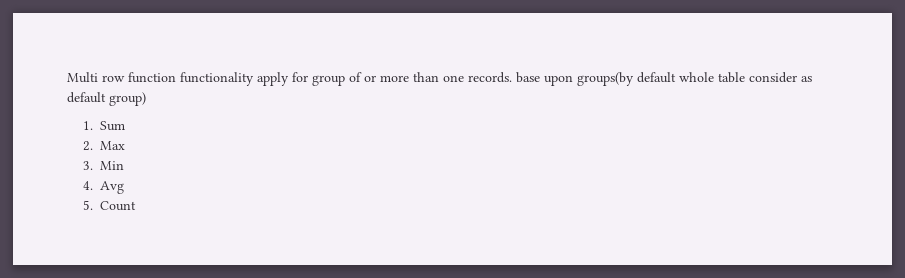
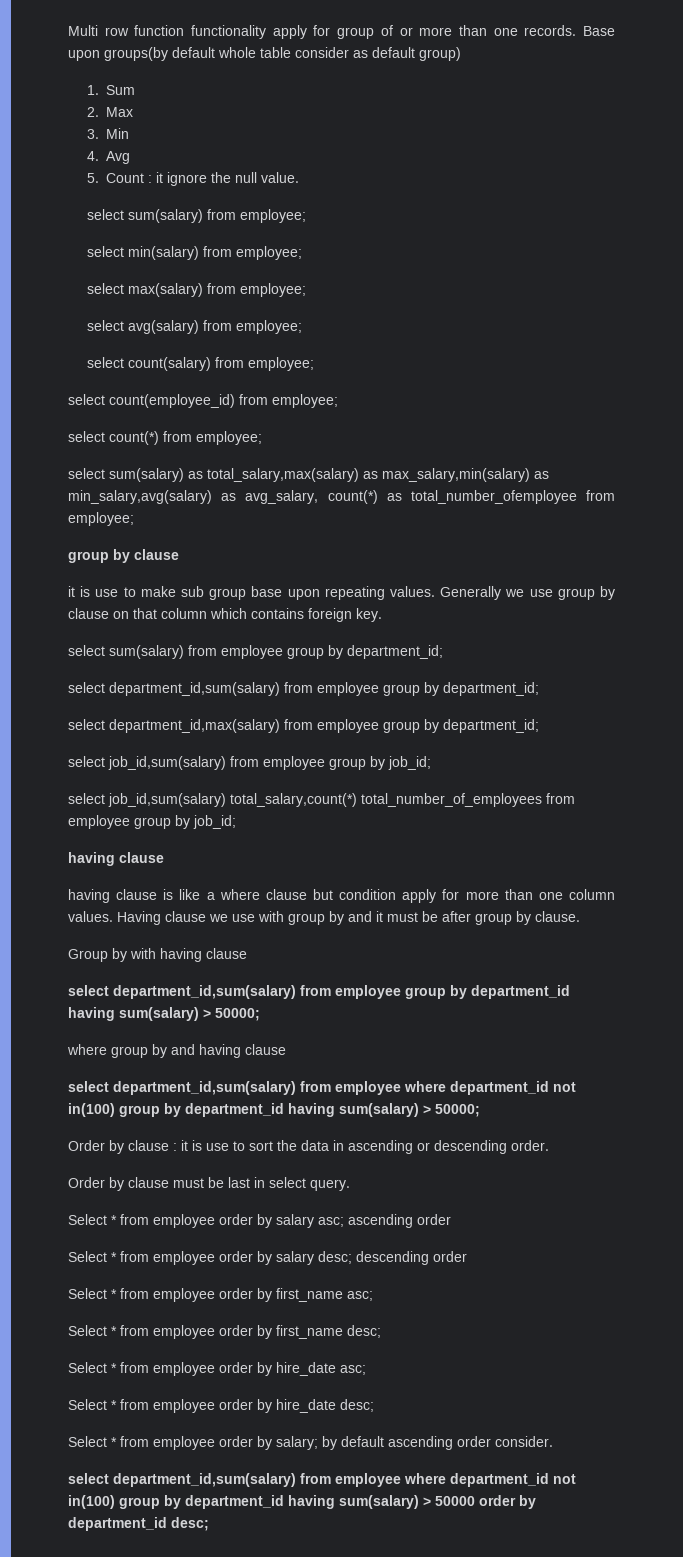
- Multi row function functionality apply for group of or more than one records. base upon groups(by default whole table consider as default group)
+ Multi row function functionality apply for group of or more than one records. Base upon groups(by default whole table consider as default group)
- 5. Count
+ 5. Count : it ignore the null value.
+ select sum(salary) from employee;
+ select min(salary) from employee;
+ select max(salary) from employee;
+ select avg(salary) from employee;
+ select count(salary) from employee;
+ select count(employee_id) from employee;
+ select count(*) from employee;
+ select sum(salary) as total_salary,max(salary) as max_salary,min(salary) as min_salary,avg(salary) as avg_salary, count(*) as total_number_ofemployee from employee;
+ group by clause
+ it is use to make sub group base upon repeating values. Generally we use group by clause on that column which contains foreign key.
+ select sum(salary) from employee group by department_id;
+ select department_id,sum(salary) from employee group by department_id;
+ select department_id,max(salary) from employee group by department_id;
+ select job_id,sum(salary) from employee group by job_id;
+ select job_id,sum(salary) total_salary,count(*) total_number_of_employees from employee group by job_id;
+ having clause
+ having clause is like a where clause but condition apply for more than one column values. Having clause we use with group by and it must be after group by clause.
+ Group by with having clause
+ select department_id,sum(salary) from employee group by department_id having sum(salary) > 50000;
+ where group by and having clause
+ select department_id,sum(salary) from employee where department_id not in(100) group by department_id having sum(salary) > 50000;
+ Order by clause : it is use to sort the data in ascending or descending order.
+ Order by clause must be last in select query.
+ Select * from employee order by salary asc; ascending order
+ Select * from employee order by salary desc; descending order
+ Select * from employee order by first_name asc;
+ Select * from employee order by first_name desc;
+ Select * from employee order by hire_date asc;
+ Select * from employee order by hire_date desc;
+ Select * from employee order by salary; by default ascending order consider.
+ select department_id,sum(salary) from employee where department_id not in(100) group by department_id having sum(salary) > 50000 order by department_id desc;

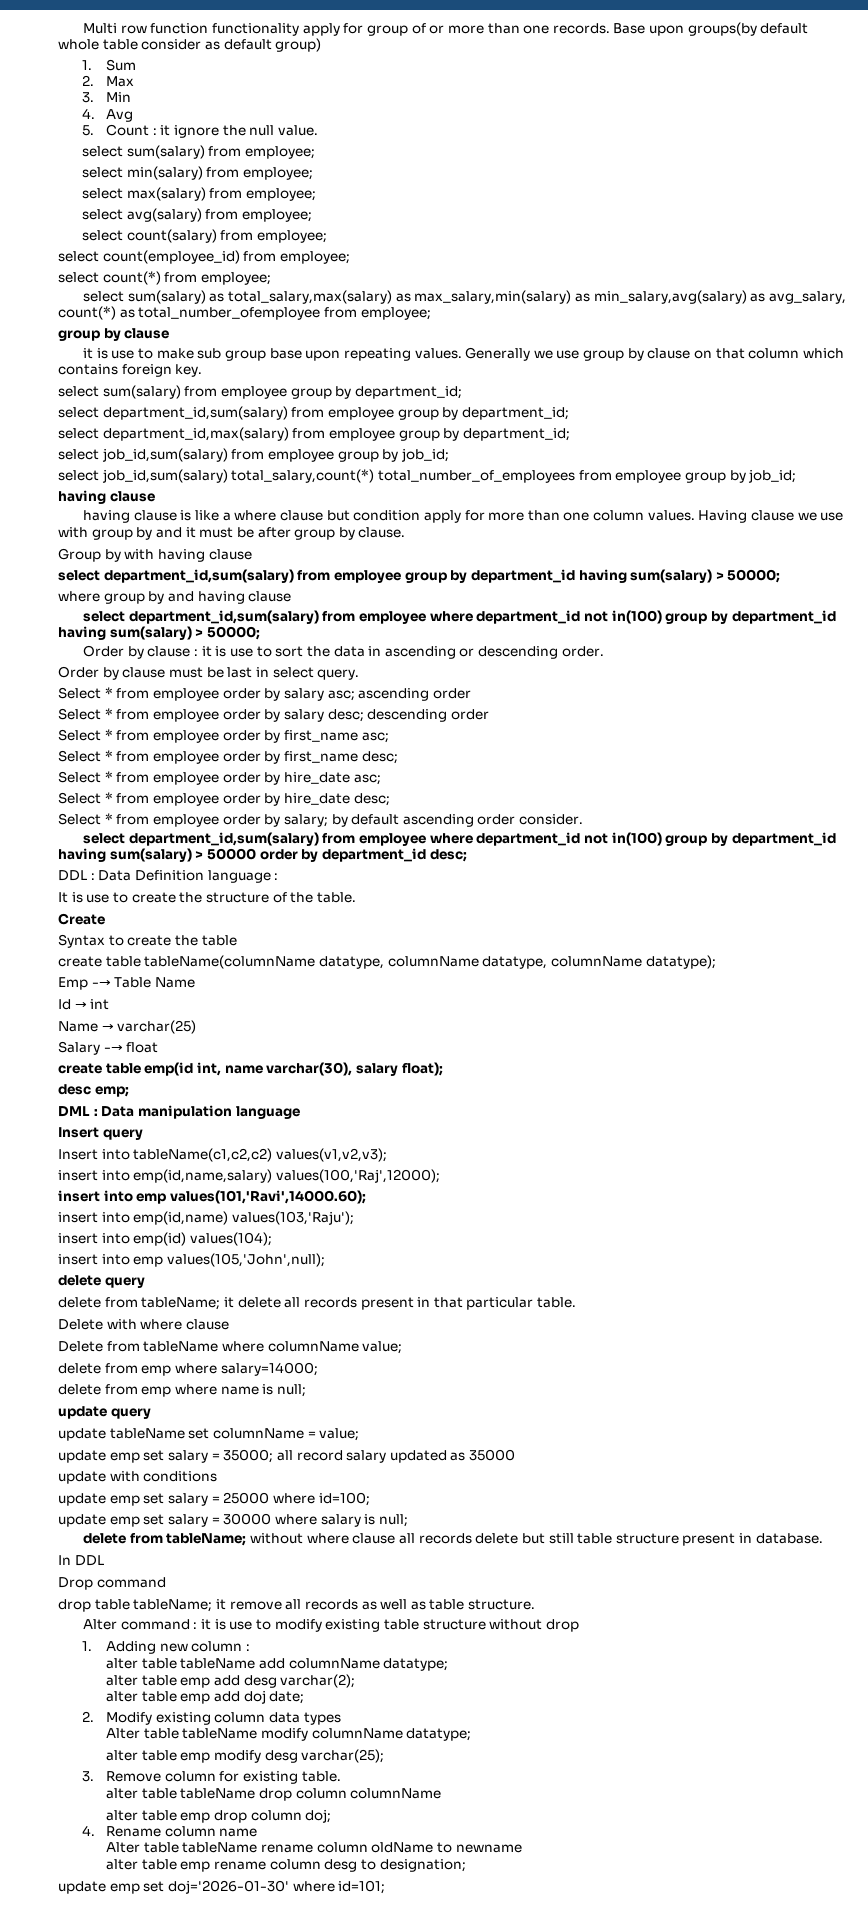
+ DDL : Data Definition language :
+ It is use to create the structure of the table.
+ Create
+ Syntax to create the table
+ create table tableName(columnName datatype, columnName datatype, columnName datatype);
+ Emp -→ Table Name
+ Id → int
+ Name → varchar(25)
+ Salary -→ float
+ create table emp(id int, name varchar(30), salary float);
+ desc emp;
+ DML : Data manipulation language
+ Insert query
+ Insert into tableName(c1,c2,c2) values(v1,v2,v3);
+ insert into emp(id,name,salary) values(100,'Raj',12000);
+ insert into emp values(101,'Ravi',14000.60);
+ insert into emp(id,name) values(103,'Raju');
+ insert into emp(id) values(104);
+ insert into emp values(105,'John',null);
+ delete query
+ delete from tableName; it delete all records present in that particular table.
+ Delete with where clause
+ Delete from tableName where columnName value;
+ delete from emp where salary=14000;
+ delete from emp where name is null;
+ update query
+ update tableName set columnName = value;
+ update emp set salary = 35000; all record salary updated as 35000
+ update with conditions
+ update emp set salary = 25000 where id=100;
+ update emp set salary = 30000 where salary is null;
+ delete from tableName; without where clause all records delete but still table structure present in database.
+ In DDL
+ Drop command
+ drop table tableName; it remove all records as well as table structure.
+ Alter command : it is use to modify existing table structure without drop
+ 1. Adding new column :
+ alter table tableName add columnName datatype;
+ alter table emp add desg varchar(2);
+ alter table emp add doj date;
+ 2. Modify existing column data types
+ Alter table tableName modify columnName datatype;
+ alter table emp modify desg varchar(25);
+ 3. Remove column for existing table.
+ alter table tableName drop column columnName
+ alter table emp drop column doj;
+ 4. Rename column name
+ Alter table tableName rename column oldName to newname
+ alter table emp rename column desg to designation;
+ update emp set doj='2026-01-30' where id=101;

